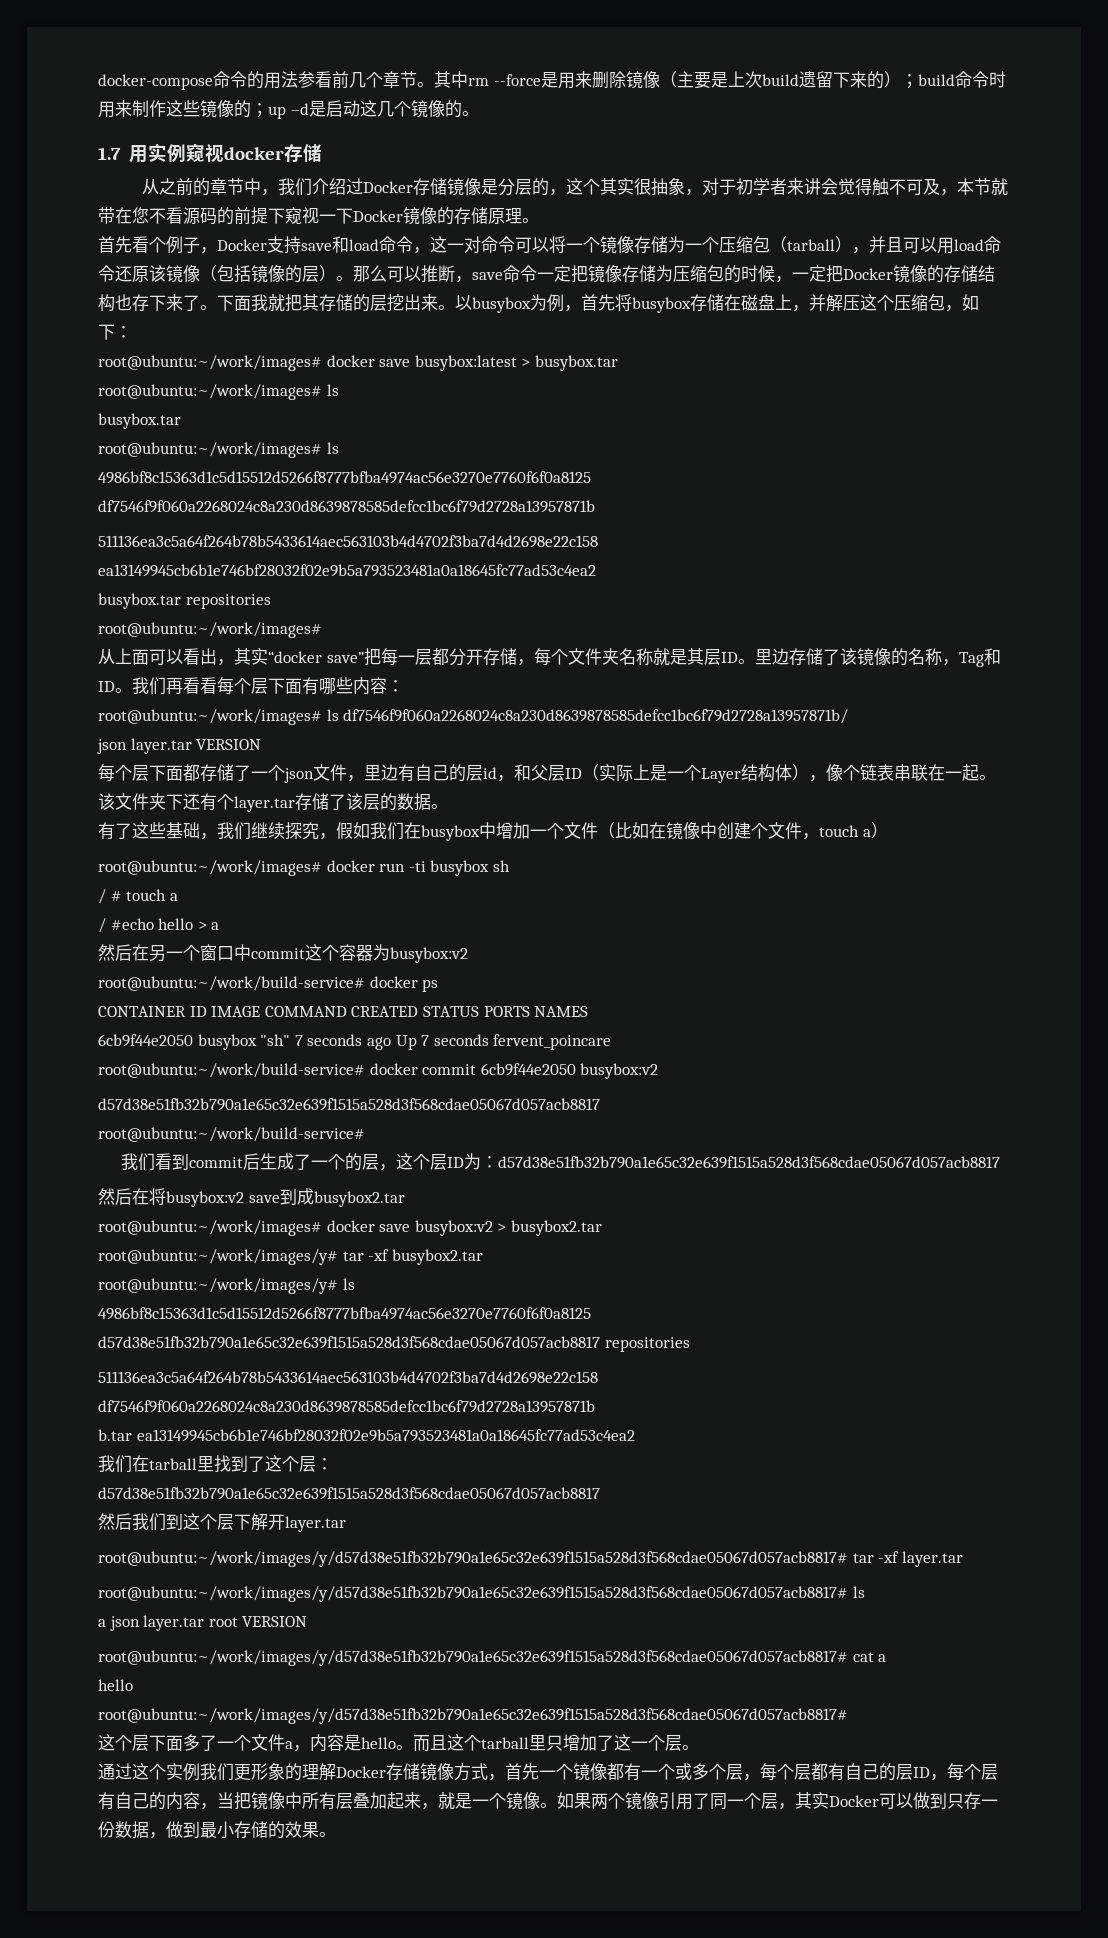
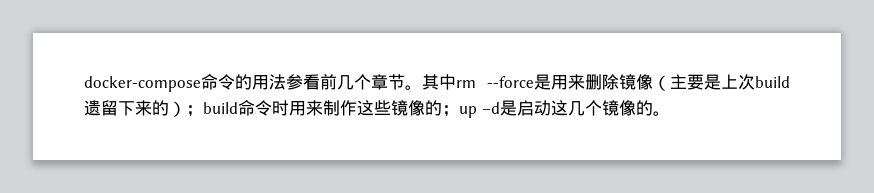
- 1.7用实例窥视docker存储
- 从之前的章节中，我们介绍过Docker存储镜像是分层的，这个其实很抽象，对于初学者来讲会觉得触不可及，本节就带在您不看源码的前提下窥视一下Docker镜像的存储原理。
- 首先看个例子，Docker支持save和load命令，这一对命令可以将一个镜像存储为一个压缩包（tarball），并且可以用load命令还原该镜像（包括镜像的层）。那么可以推断，save命令一定把镜像存储为压缩包的时候，一定把Docker镜像的存储结构也存下来了。下面我就把其存储的层挖出来。以busybox为例，首先将busybox存储在磁盘上，并解压这个压缩包，如下：
- root@ubuntu:~/work/images# docker save busybox:latest > busybox.tar
- root@ubuntu:~/work/images# ls
- busybox.tar
- root@ubuntu:~/work/images# ls
- 4986bf8c15363d1c5d15512d5266f8777bfba4974ac56e3270e7760f6f0a8125 df7546f9f060a2268024c8a230d8639878585defcc1bc6f79d2728a13957871b
- 511136ea3c5a64f264b78b5433614aec563103b4d4702f3ba7d4d2698e22c158 ea13149945cb6b1e746bf28032f02e9b5a793523481a0a18645fc77ad53c4ea2
- busybox.tar repositories
- root@ubuntu:~/work/images#
- 从上面可以看出，其实“docker save”把每一层都分开存储，每个文件夹名称就是其层ID。里边存储了该镜像的名称，Tag和ID。我们再看看每个层下面有哪些内容：
- root@ubuntu:~/work/images# ls df7546f9f060a2268024c8a230d8639878585defcc1bc6f79d2728a13957871b/
- json layer.tar VERSION
- 每个层下面都存储了一个json文件，里边有自己的层id，和父层ID（实际上是一个Layer结构体），像个链表串联在一起。该文件夹下还有个layer.tar存储了该层的数据。
- 有了这些基础，我们继续探究，假如我们在busybox中增加一个文件（比如在镜像中创建个文件，touch a）
- root@ubuntu:~/work/images# docker run -ti busybox sh
- / # touch a
- / #echo hello > a
- 然后在另一个窗口中commit这个容器为busybox:v2
- root@ubuntu:~/work/build-service# docker ps
- CONTAINER ID IMAGE COMMAND CREATED STATUS PORTS NAMES
- 6cb9f44e2050 busybox "sh" 7 seconds ago Up 7 seconds fervent_poincare
- root@ubuntu:~/work/build-service# docker commit 6cb9f44e2050 busybox:v2
- d57d38e51fb32b790a1e65c32e639f1515a528d3f568cdae05067d057acb8817
- root@ubuntu:~/work/build-service#
- 我们看到commit后生成了一个的层，这个层ID为：d57d38e51fb32b790a1e65c32e639f1515a528d3f568cdae05067d057acb8817
- 然后在将busybox:v2 save到成busybox2.tar
- root@ubuntu:~/work/images# docker save busybox:v2 > busybox2.tar
- root@ubuntu:~/work/images/y# tar -xf busybox2.tar
- root@ubuntu:~/work/images/y# ls
- 4986bf8c15363d1c5d15512d5266f8777bfba4974ac56e3270e7760f6f0a8125 d57d38e51fb32b790a1e65c32e639f1515a528d3f568cdae05067d057acb8817 repositories
- 511136ea3c5a64f264b78b5433614aec563103b4d4702f3ba7d4d2698e22c158 df7546f9f060a2268024c8a230d8639878585defcc1bc6f79d2728a13957871b
- b.tar ea13149945cb6b1e746bf28032f02e9b5a793523481a0a18645fc77ad53c4ea2
- 我们在tarball里找到了这个层：
- d57d38e51fb32b790a1e65c32e639f1515a528d3f568cdae05067d057acb8817
- 然后我们到这个层下解开layer.tar
- root@ubuntu:~/work/images/y/d57d38e51fb32b790a1e65c32e639f1515a528d3f568cdae05067d057acb8817# tar -xf layer.tar
- root@ubuntu:~/work/images/y/d57d38e51fb32b790a1e65c32e639f1515a528d3f568cdae05067d057acb8817# ls
- a json layer.tar root VERSION
- root@ubuntu:~/work/images/y/d57d38e51fb32b790a1e65c32e639f1515a528d3f568cdae05067d057acb8817# cat a
- hello
- root@ubuntu:~/work/images/y/d57d38e51fb32b790a1e65c32e639f1515a528d3f568cdae05067d057acb8817#
- 这个层下面多了一个文件a，内容是hello。而且这个tarball里只增加了这一个层。
- 通过这个实例我们更形象的理解Docker存储镜像方式，首先一个镜像都有一个或多个层，每个层都有自己的层ID，每个层有自己的内容，当把镜像中所有层叠加起来，就是一个镜像。如果两个镜像引用了同一个层，其实Docker可以做到只存一份数据，做到最小存储的效果。

